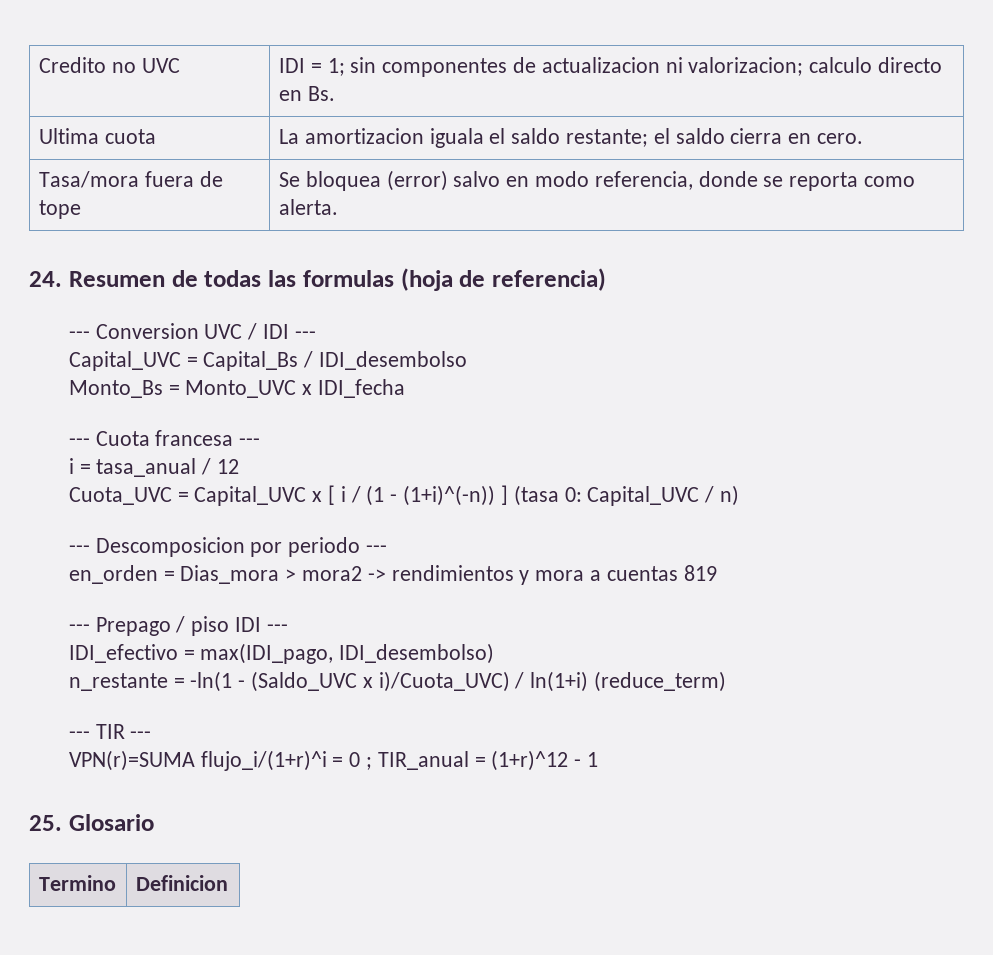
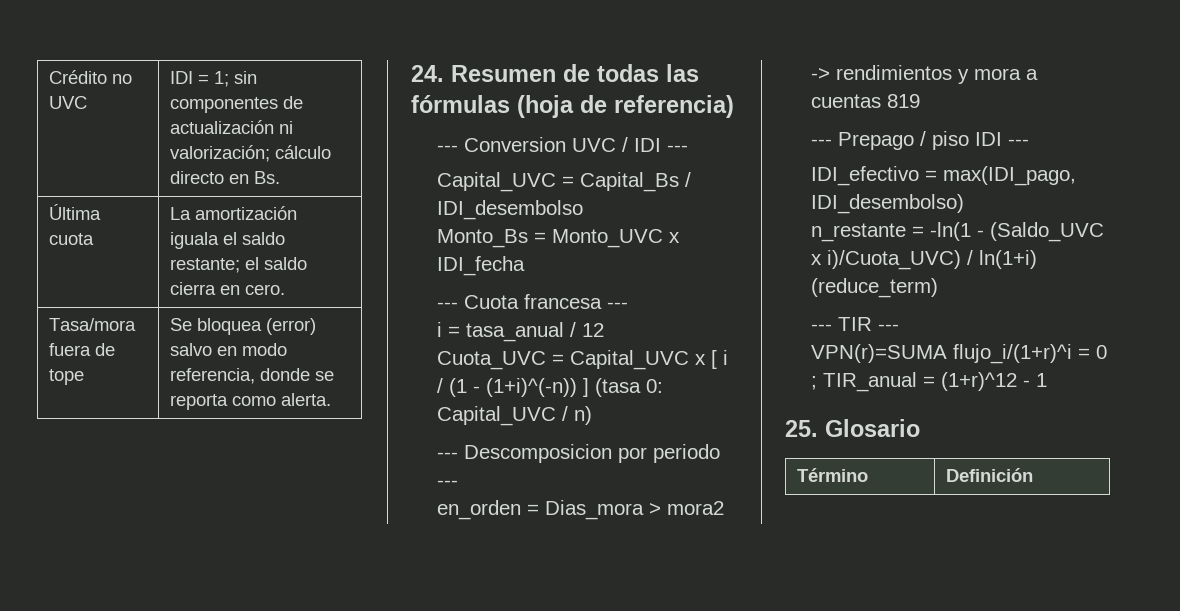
- Credito no UVC | IDI = 1; sin componentes de actualizacion ni valorizacion; calculo directo en Bs.
+ Crédito no UVC | IDI = 1; sin componentes de actualización ni valorización; cálculo directo en Bs.
- Ultima cuota | La amortizacion iguala el saldo restante; el saldo cierra en cero.
+ Última cuota | La amortización iguala el saldo restante; el saldo cierra en cero.
- 24. Resumen de todas las formulas (hoja de referencia)
+ 24. Resumen de todas las fórmulas (hoja de referencia)
- Termino | Definicion
+ Término | Definición

